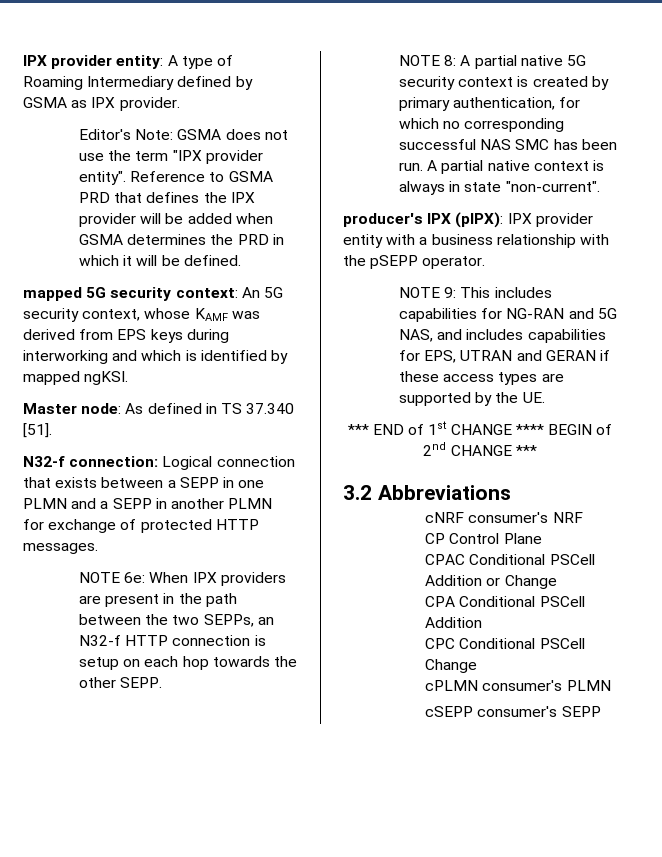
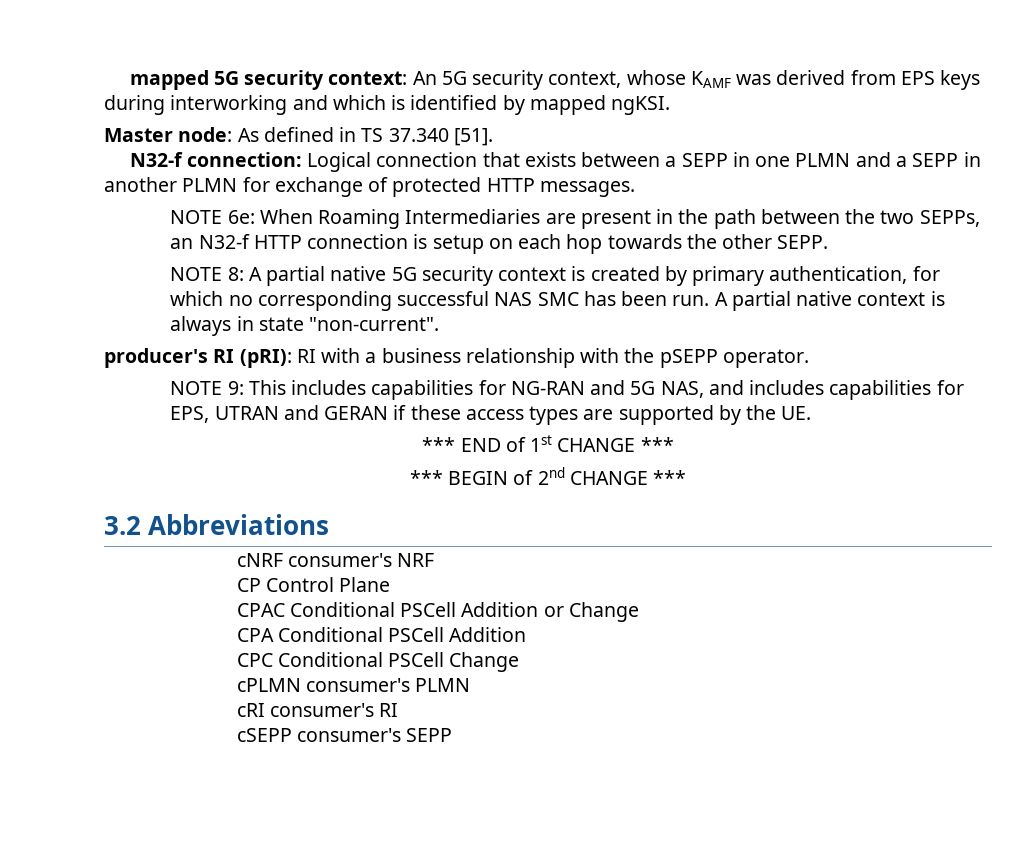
- IPX provider entity: A type of Roaming Intermediary defined by GSMA as IPX provider.
- Editor's Note: GSMA does not use the term "IPX provider entity". Reference to GSMA PRD that defines the IPX provider will be added when GSMA determines the PRD in which it will be defined.
- NOTE 6e: When IPX providers are present in the path between the two SEPPs, an N32-f HTTP connection is setup on each hop towards the other SEPP.
+ NOTE 6e: When Roaming Intermediaries are present in the path between the two SEPPs, an N32-f HTTP connection is setup on each hop towards the other SEPP.
- producer's IPX (pIPX): IPX provider entity with a business relationship with the pSEPP operator.
+ producer's RI (pRI): RI with a business relationship with the pSEPP operator.
- *** END of 1st CHANGE **** BEGIN of 2nd CHANGE ***
+ *** END of 1st CHANGE ***
+ *** BEGIN of 2nd CHANGE ***
+ cRI consumer's RI

